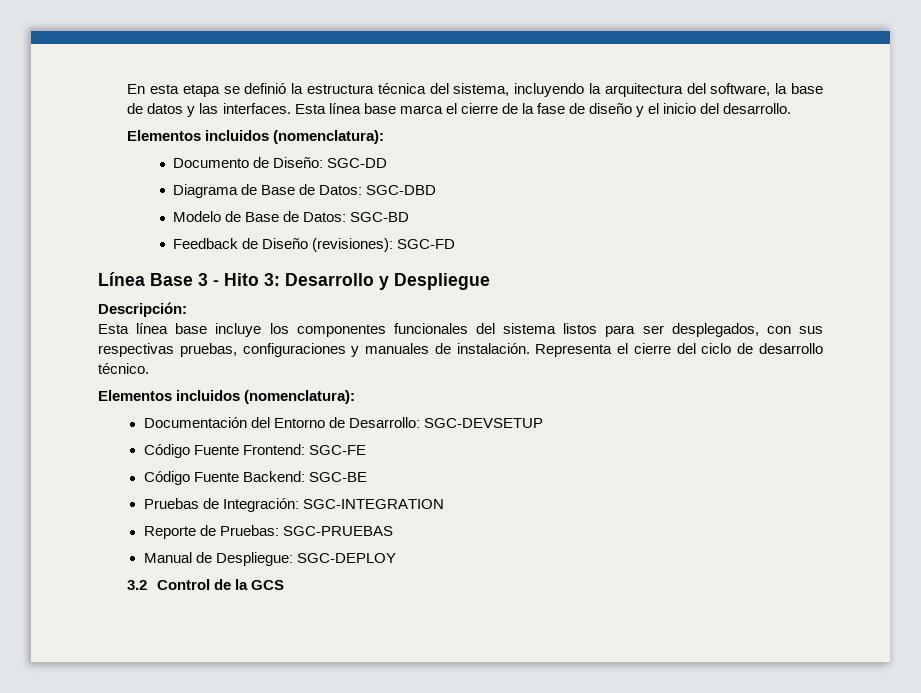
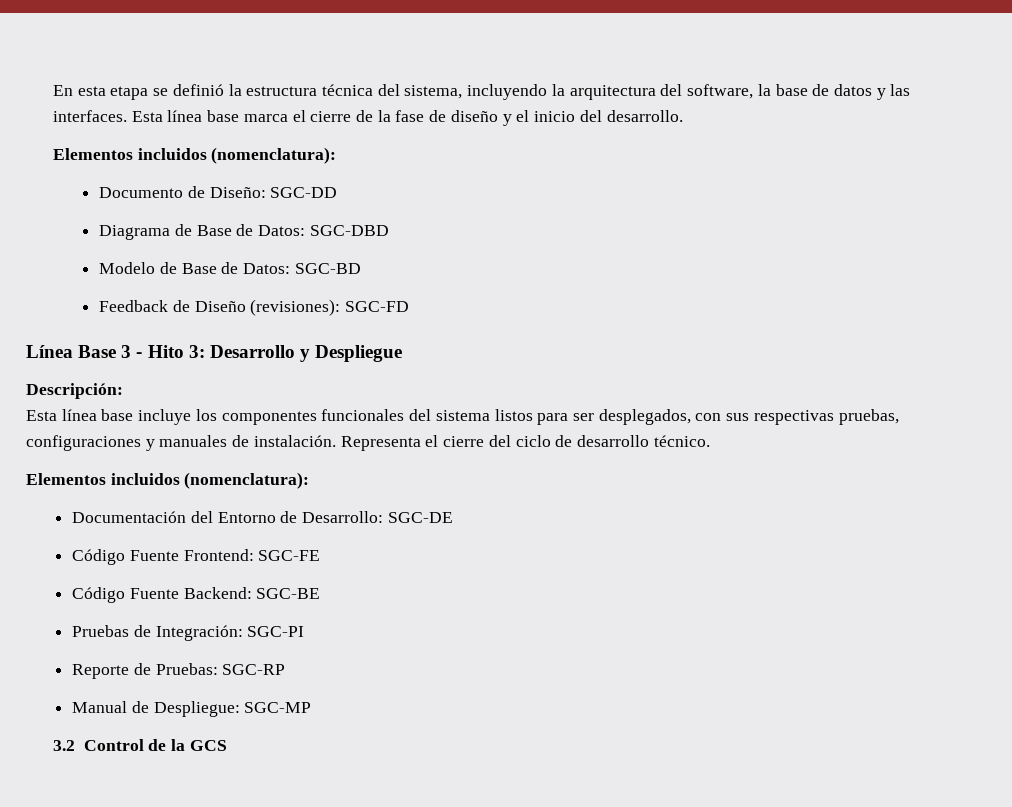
- Documentación del Entorno de Desarrollo: SGC-DEVSETUP
+ Documentación del Entorno de Desarrollo: SGC-DE
- Pruebas de Integración: SGC-INTEGRATION
+ Pruebas de Integración: SGC-PI
- Reporte de Pruebas: SGC-PRUEBAS
+ Reporte de Pruebas: SGC-RP
- Manual de Despliegue: SGC-DEPLOY
+ Manual de Despliegue: SGC-MP

